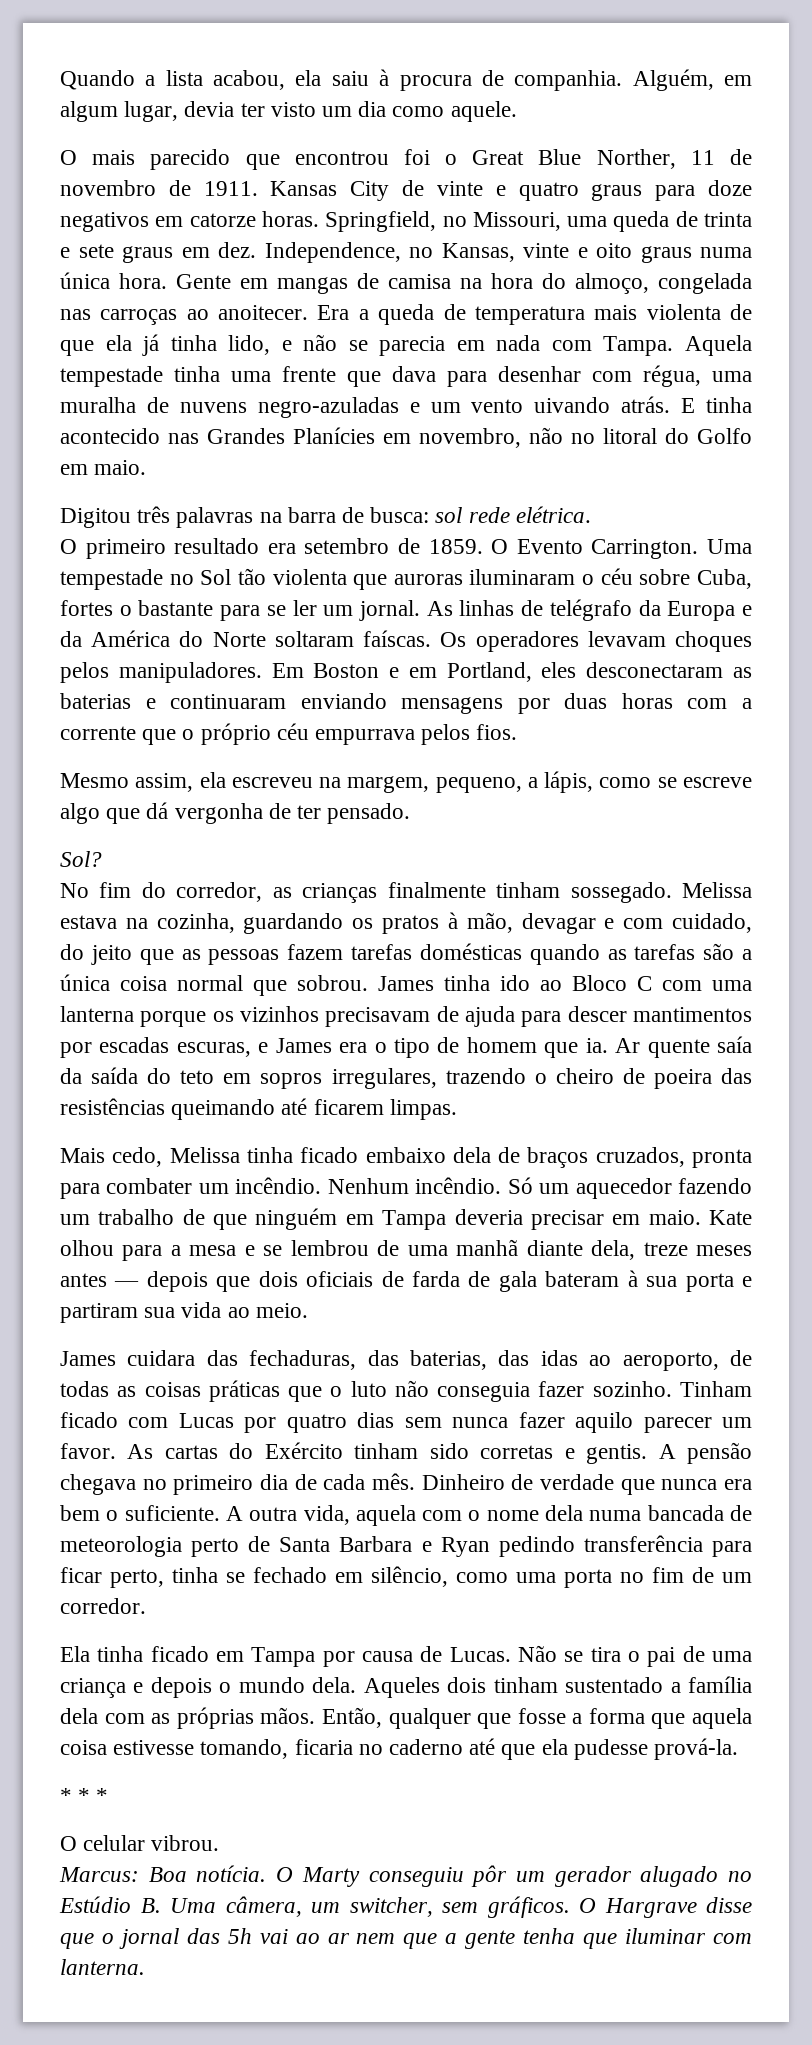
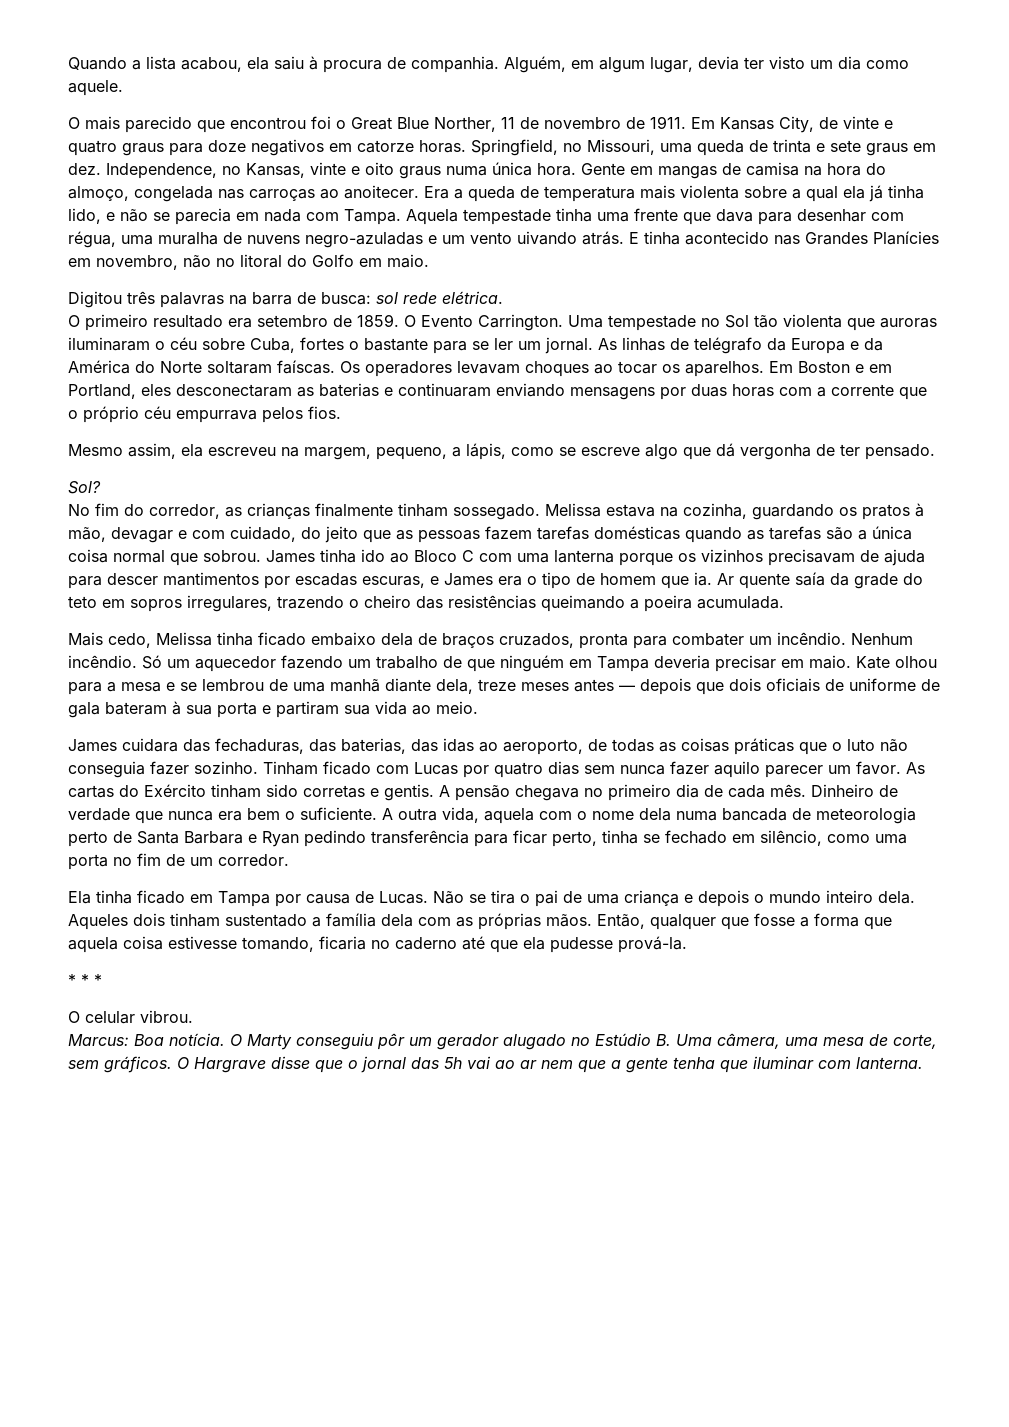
- Kansas City de vinte e quatro graus para doze negativos em catorze horas.
+ Em Kansas City, de vinte e quatro graus para doze negativos em catorze horas.
- Era a queda de temperatura mais violenta de que ela já tinha lido, e não se parecia em nada com Tampa.
+ Era a queda de temperatura mais violenta sobre a qual ela já tinha lido, e não se parecia em nada com Tampa.
- Os operadores levavam choques pelos manipuladores.
+ Os operadores levavam choques ao tocar os aparelhos.
- Ar quente saía da saída do teto em sopros irregulares, trazendo o cheiro de poeira das resistências queimando até ficarem limpas.
+ Ar quente saía da grade do teto em sopros irregulares, trazendo o cheiro das resistências queimando a poeira acumulada.
- Kate olhou para a mesa e se lembrou de uma manhã diante dela, treze meses antes — depois que dois oficiais de farda de gala bateram à sua porta e partiram sua vida ao meio.
+ Kate olhou para a mesa e se lembrou de uma manhã diante dela, treze meses antes — depois que dois oficiais de uniforme de gala bateram à sua porta e partiram sua vida ao meio.
- Não se tira o pai de uma criança e depois o mundo dela.
+ Não se tira o pai de uma criança e depois o mundo inteiro dela.
- O Marty conseguiu pôr um gerador alugado no Estúdio B. Uma câmera, um switcher, sem gráficos.
+ O Marty conseguiu pôr um gerador alugado no Estúdio B. Uma câmera, uma mesa de corte, sem gráficos.

